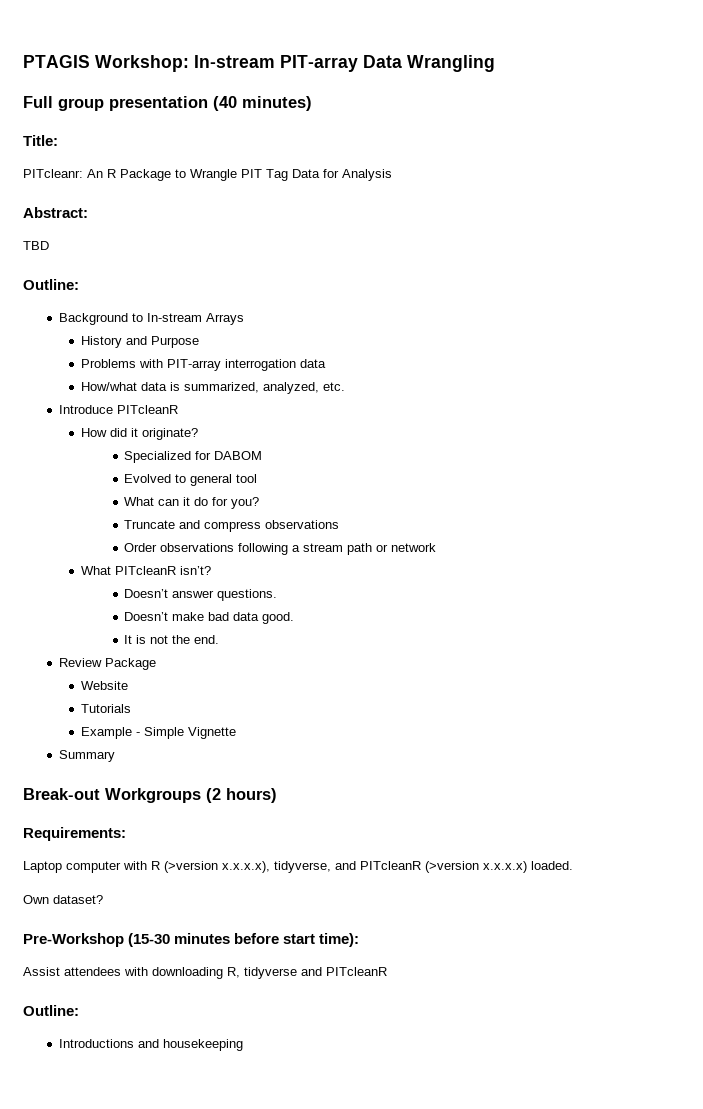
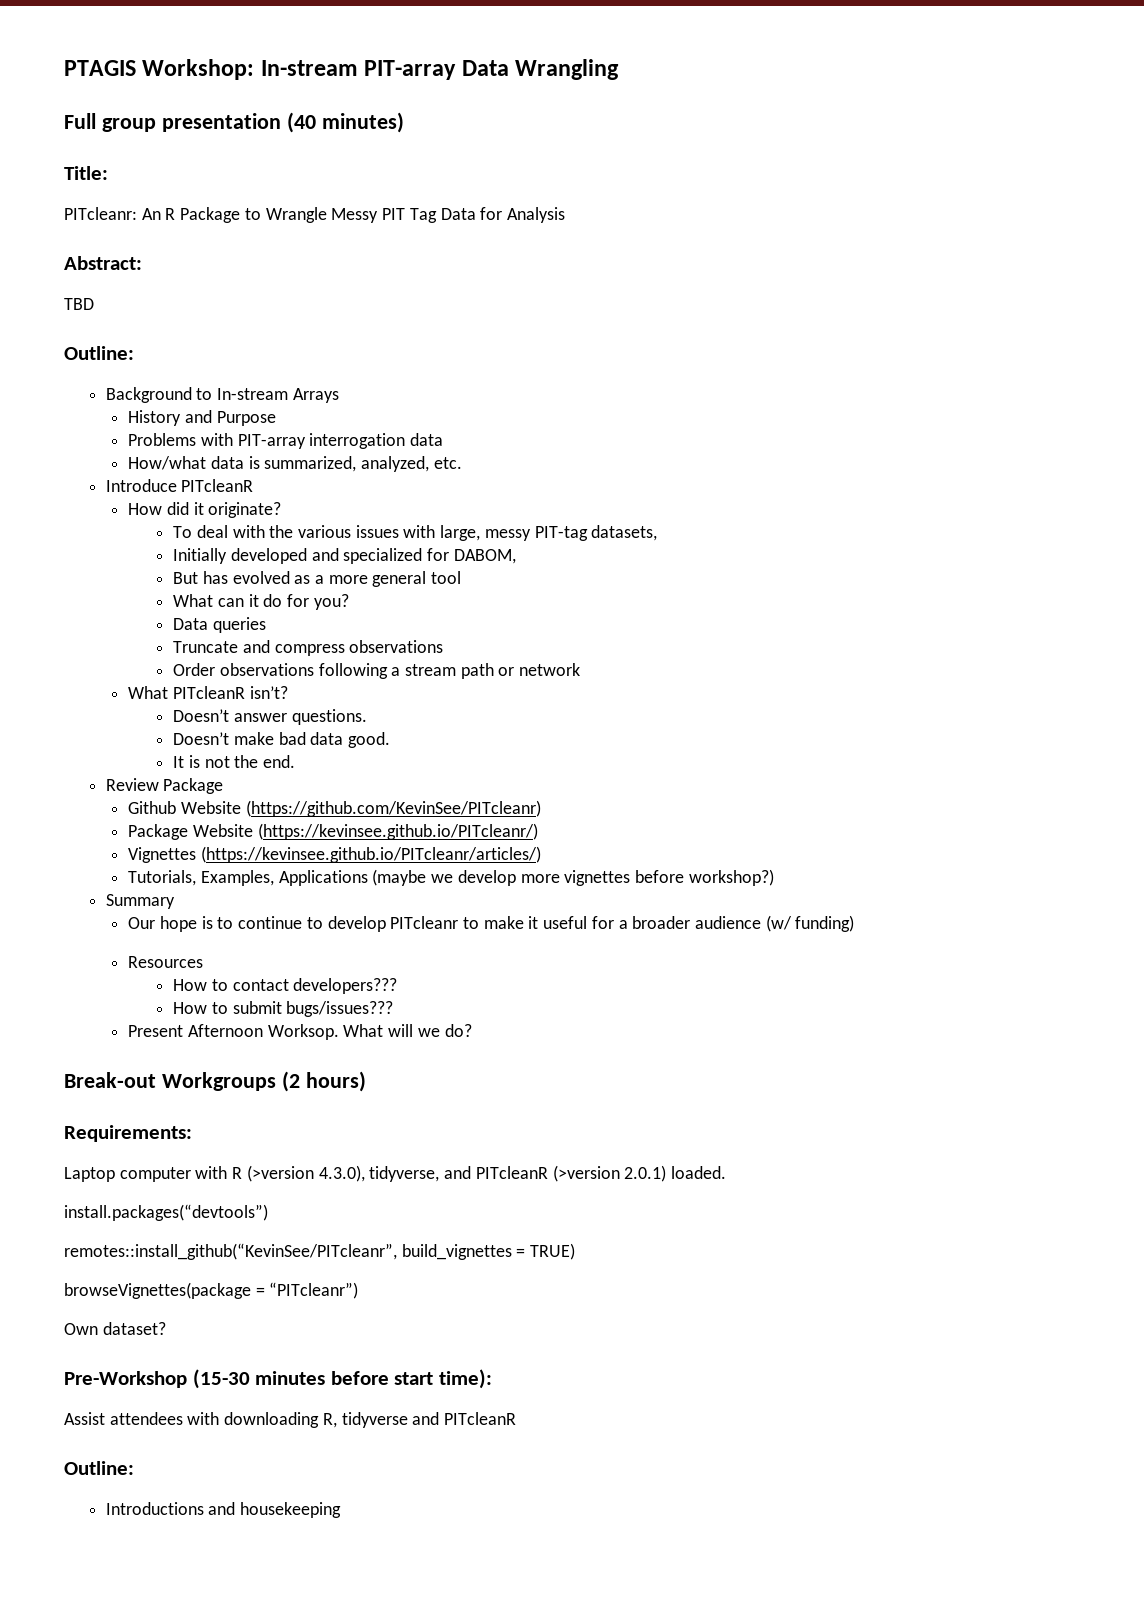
- PITcleanr: An R Package to Wrangle PIT Tag Data for Analysis
+ PITcleanr: An R Package to Wrangle Messy PIT Tag Data for Analysis
- Specialized for DABOM
- Evolved to general tool
+ To deal with the various issues with large, messy PIT-tag datasets,
+ Initially developed and specialized for DABOM,
+ But has evolved as a more general tool
+ Data queries
- Website
- Tutorials
- Example - Simple Vignette
+ Github Website (https://github.com/KevinSee/PITcleanr)
+ Package Website (https://kevinsee.github.io/PITcleanr/)
+ Vignettes (https://kevinsee.github.io/PITcleanr/articles/)
+ Tutorials, Examples, Applications (maybe we develop more vignettes before workshop?)
  Summary
+ Our hope is to continue to develop PITcleanr to make it useful for a broader audience (w/ funding)
+ Resources
+ How to contact developers???
+ How to submit bugs/issues???
+ Present Afternoon Worksop. What will we do?
- Laptop computer with R (>version x.x.x.x), tidyverse, and PITcleanR (>version x.x.x.x) loaded.
+ Laptop computer with R (>version 4.3.0), tidyverse, and PITcleanR (>version 2.0.1) loaded.
+ install.packages(“devtools”)
+ remotes::install_github(“KevinSee/PITcleanr”, build_vignettes = TRUE)
+ browseVignettes(package = “PITcleanr”)

